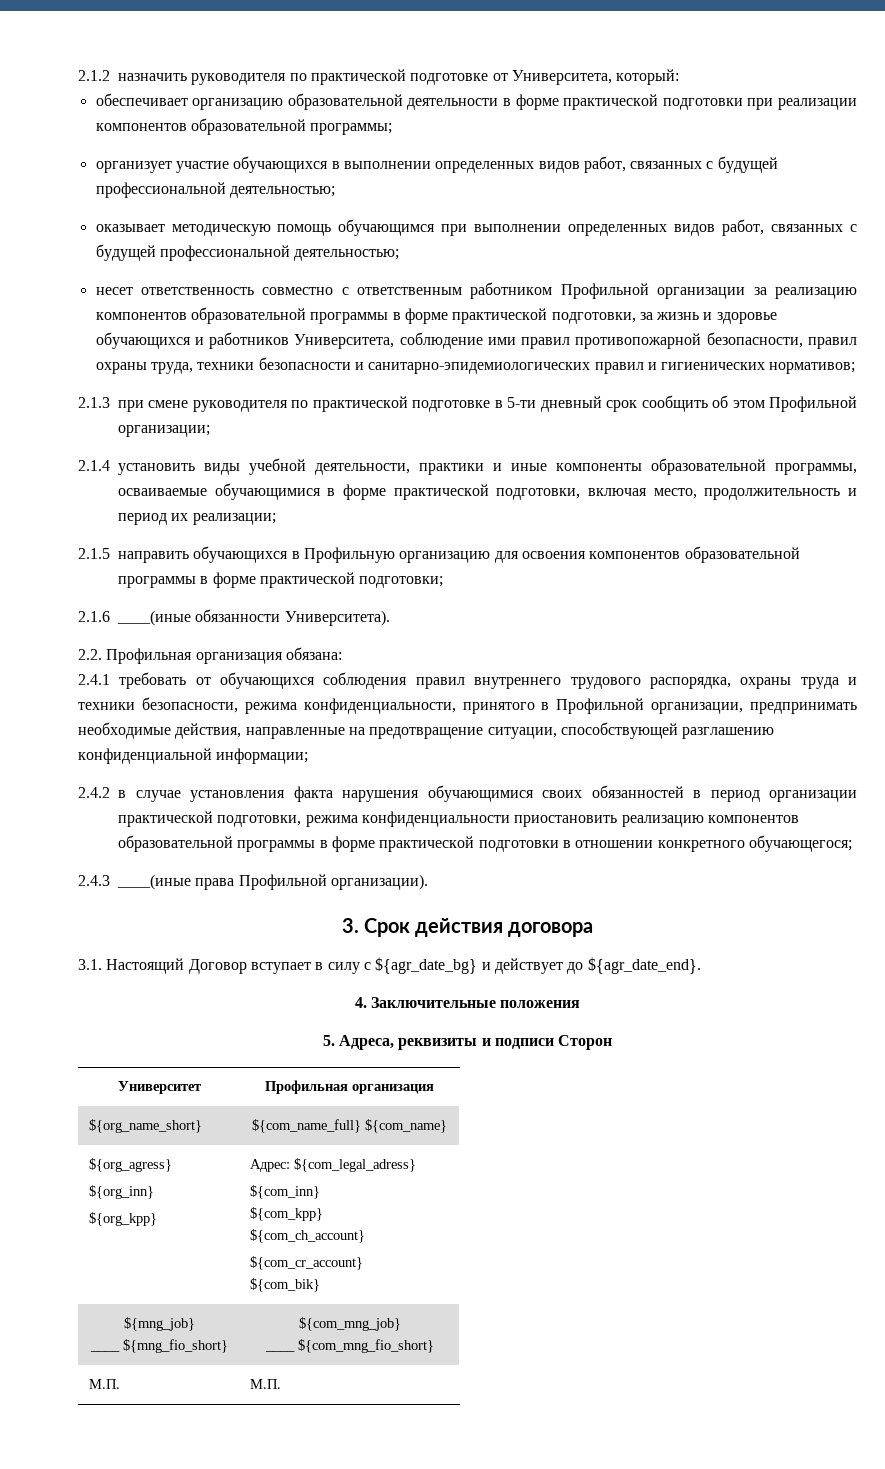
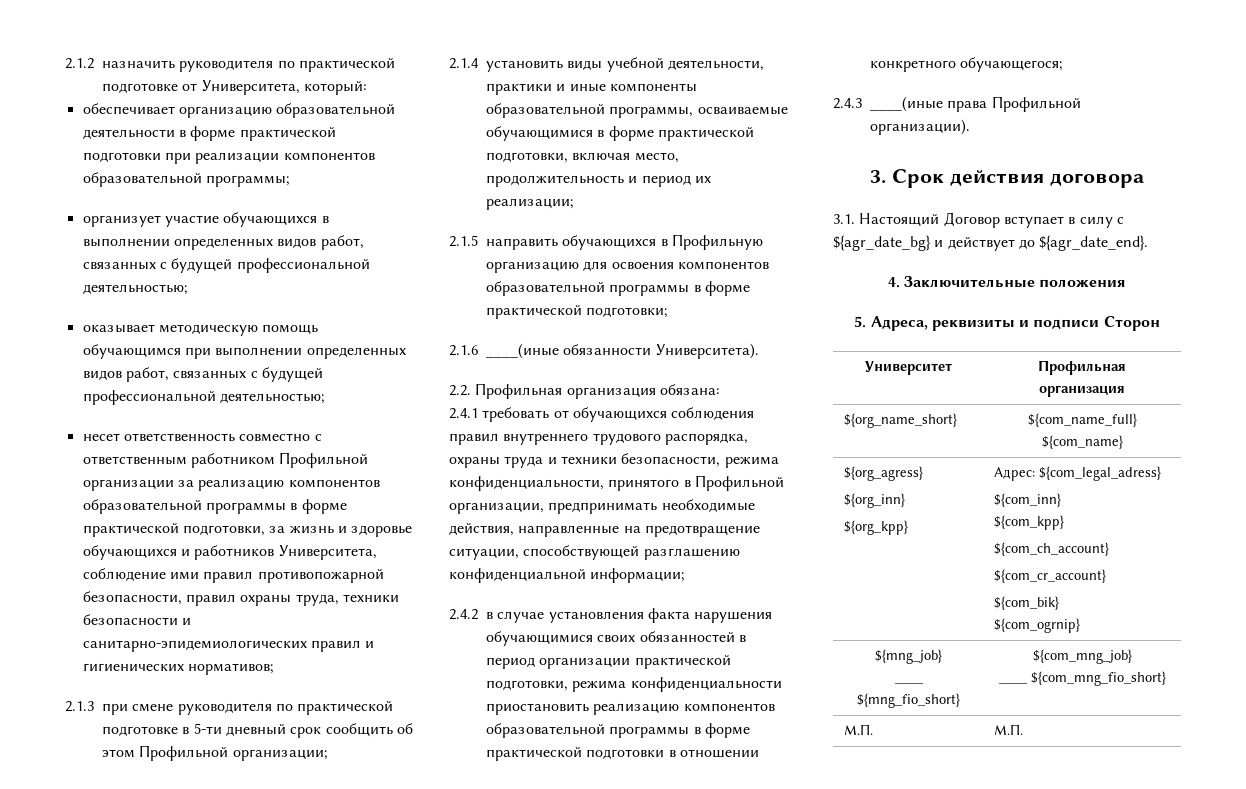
  ${org_agress}
  ${org_inn}
  ${org_kpp} | Адрес: ${com_legal_adress}
  ${com_inn}
  ${com_kpp}
  ${com_ch_account}
  ${com_cr_account}
  ${com_bik}
+ ${com_ogrnip}

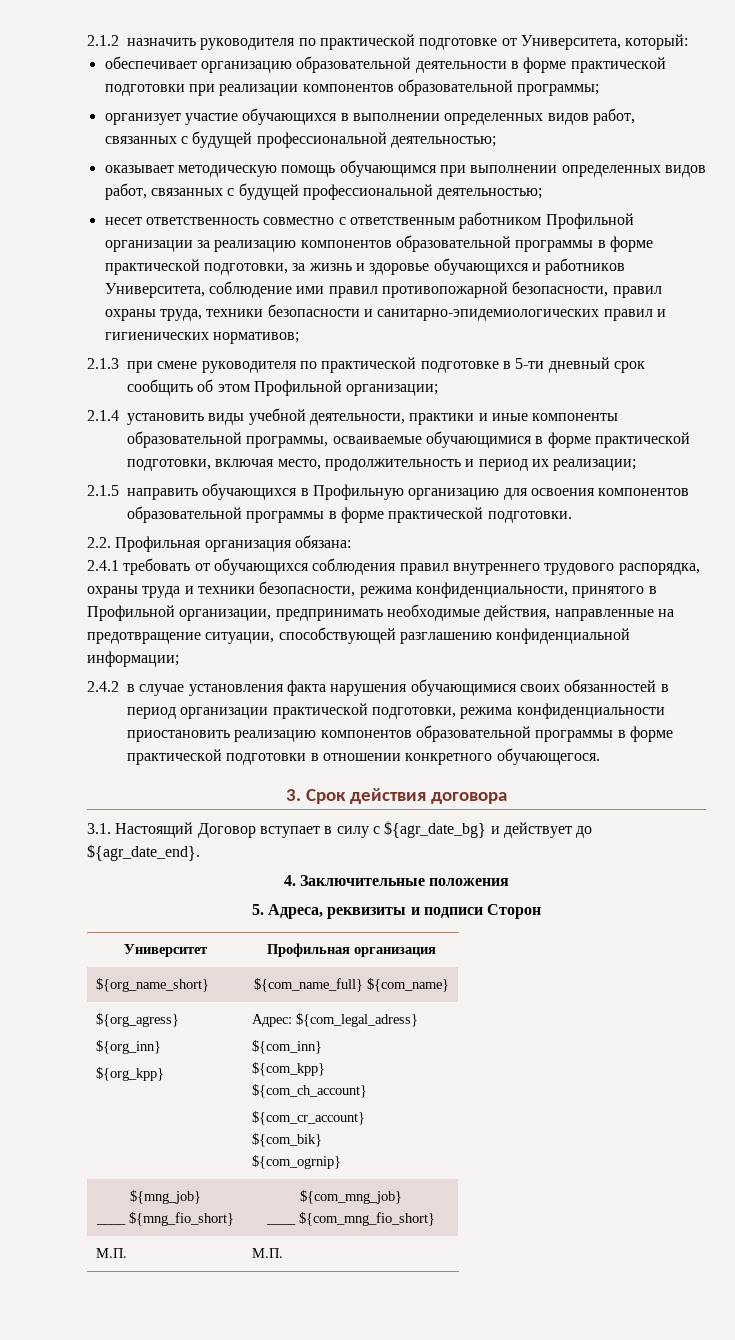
- 2.1.5 направить обучающихся в Профильную организацию для освоения компонентов образовательной программы в форме практической подготовки;
- 2.1.6 ____(иные обязанности Университета).
+ 2.1.5 направить обучающихся в Профильную организацию для освоения компонентов образовательной программы в форме практической подготовки.
- 2.4.2 в случае установления факта нарушения обучающимися своих обязанностей в период организации практической подготовки, режима конфиденциальности приостановить реализацию компонентов образовательной программы в форме практической подготовки в отношении конкретного обучающегося;
- 2.4.3 ____(иные права Профильной организации).
+ 2.4.2 в случае установления факта нарушения обучающимися своих обязанностей в период организации практической подготовки, режима конфиденциальности приостановить реализацию компонентов образовательной программы в форме практической подготовки в отношении конкретного обучающегося.

